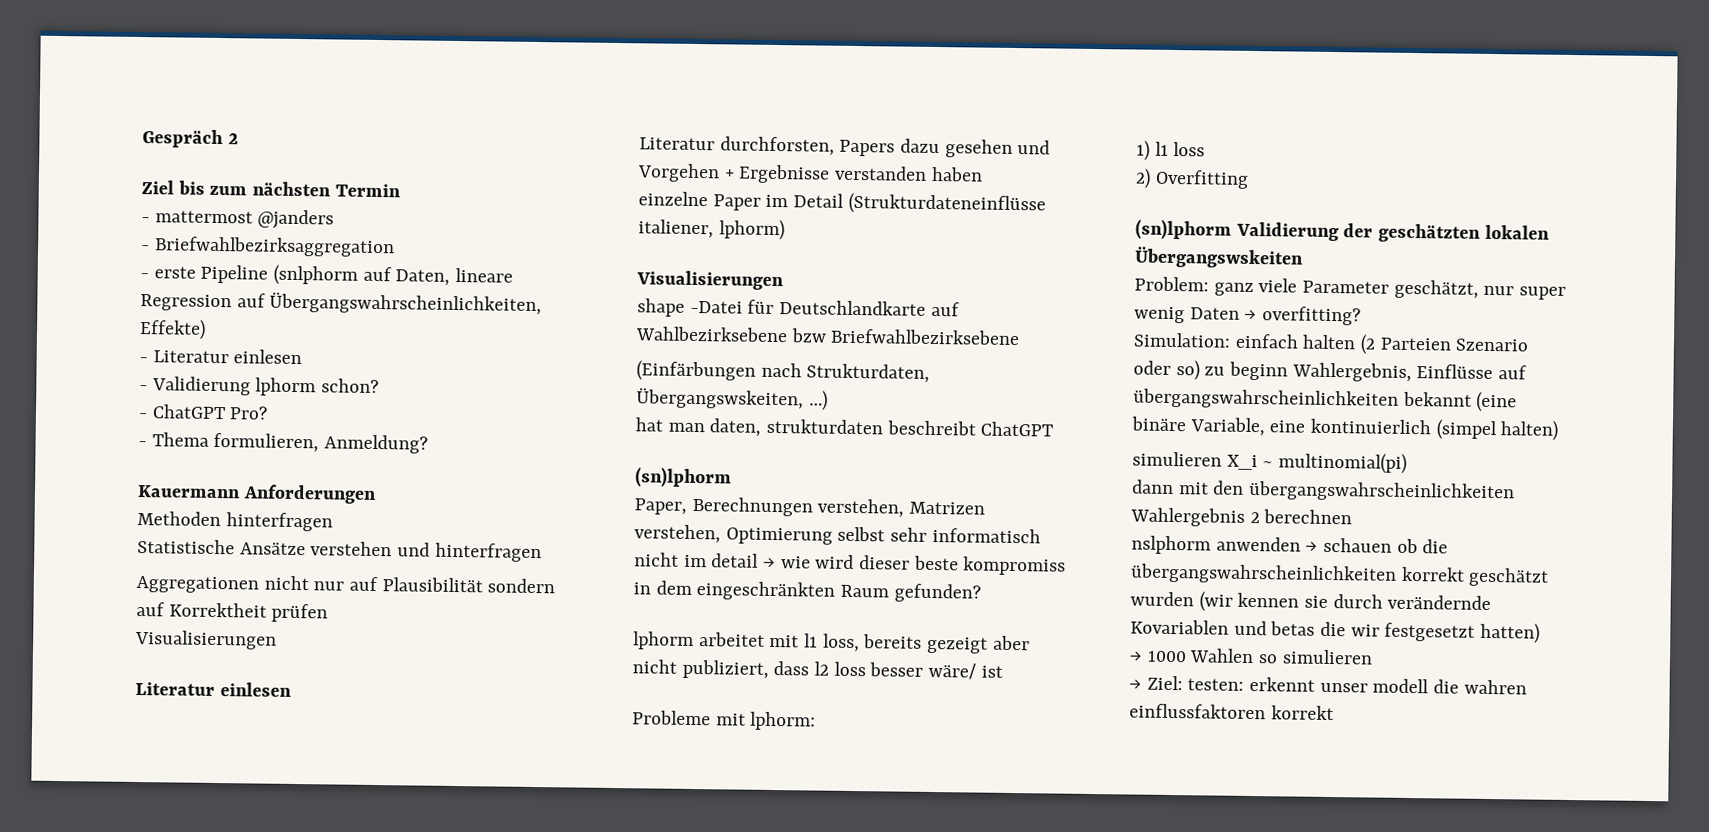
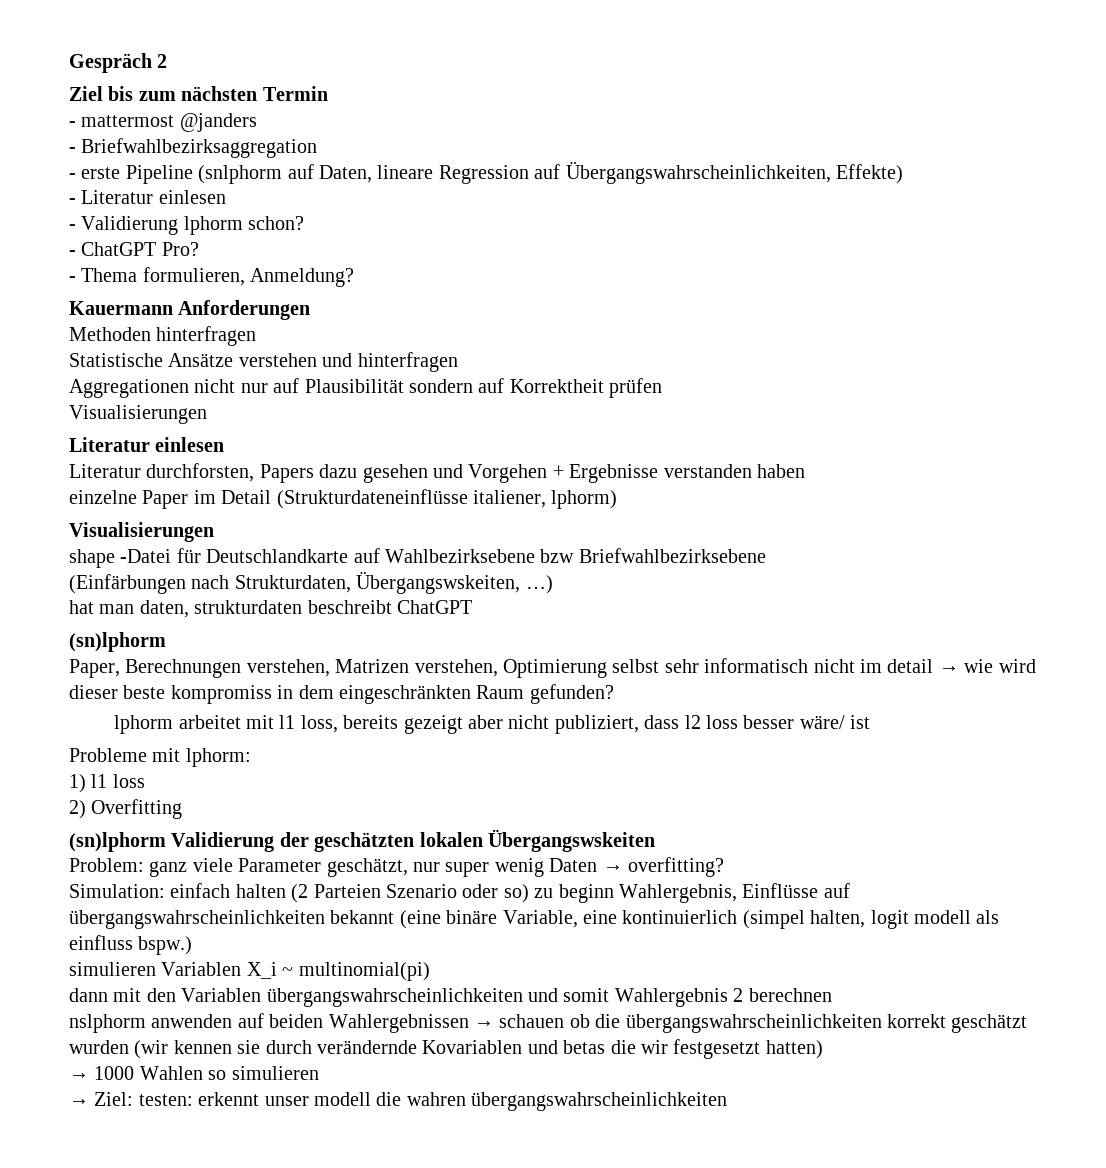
- Simulation: einfach halten (2 Parteien Szenario oder so) zu beginn Wahlergebnis, Einflüsse auf übergangswahrscheinlichkeiten bekannt (eine binäre Variable, eine kontinuierlich (simpel halten)
- simulieren X_i ~ multinomial(pi)
+ Simulation: einfach halten (2 Parteien Szenario oder so) zu beginn Wahlergebnis, Einflüsse auf übergangswahrscheinlichkeiten bekannt (eine binäre Variable, eine kontinuierlich (simpel halten, logit modell als einfluss bspw.)
+ simulieren Variablen X_i ~ multinomial(pi)
- dann mit den übergangswahrscheinlichkeiten Wahlergebnis 2 berechnen
+ dann mit den Variablen übergangswahrscheinlichkeiten und somit Wahlergebnis 2 berechnen
- nslphorm anwenden → schauen ob die übergangswahrscheinlichkeiten korrekt geschätzt wurden (wir kennen sie durch verändernde Kovariablen und betas die wir festgesetzt hatten)
+ nslphorm anwenden auf beiden Wahlergebnissen → schauen ob die übergangswahrscheinlichkeiten korrekt geschätzt wurden (wir kennen sie durch verändernde Kovariablen und betas die wir festgesetzt hatten)
- → Ziel: testen: erkennt unser modell die wahren einflussfaktoren korrekt
+ → Ziel: testen: erkennt unser modell die wahren übergangswahrscheinlichkeiten

